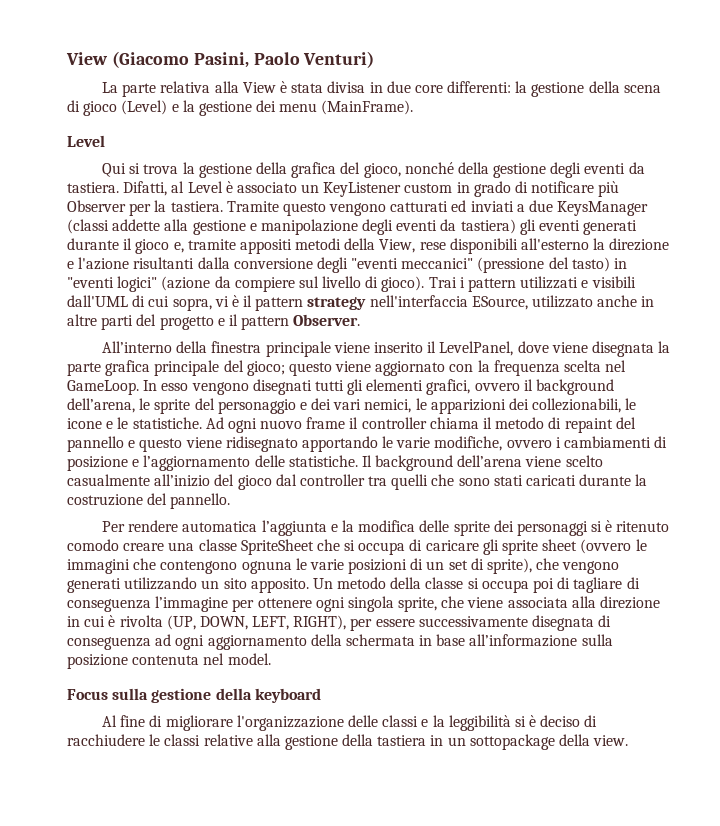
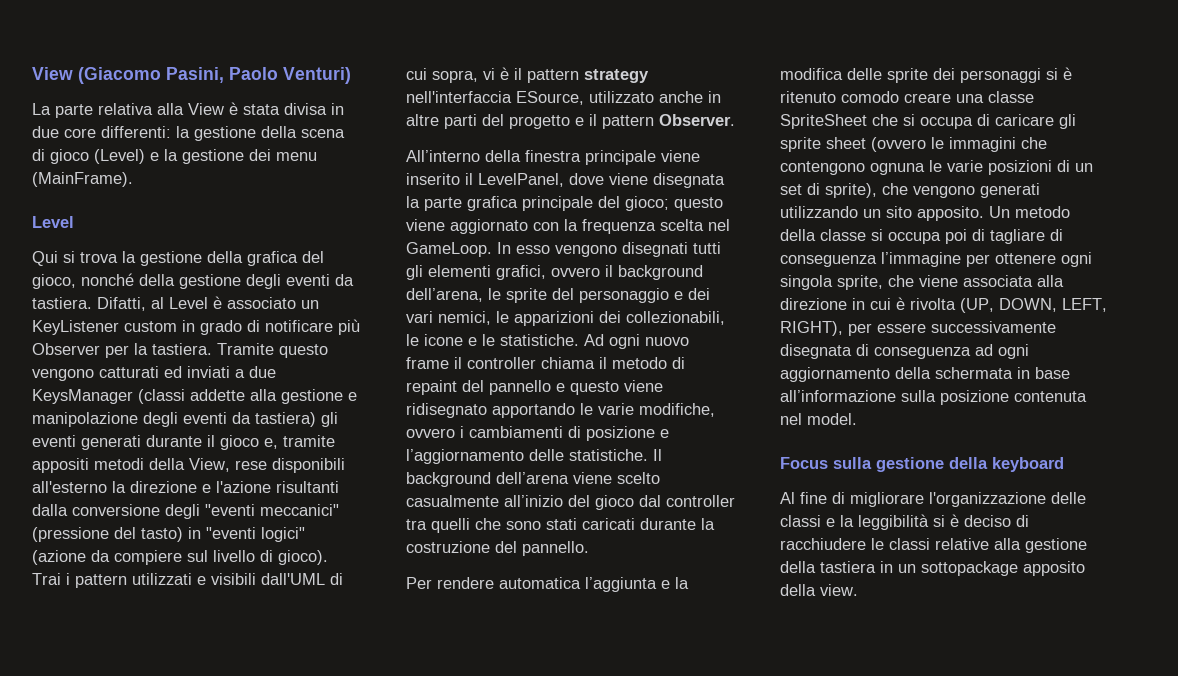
- Al fine di migliorare l'organizzazione delle classi e la leggibilità si è deciso di racchiudere le classi relative alla gestione della tastiera in un sottopackage della view.
+ Al fine di migliorare l'organizzazione delle classi e la leggibilità si è deciso di racchiudere le classi relative alla gestione della tastiera in un sottopackage apposito della view.

